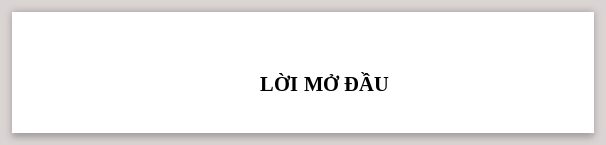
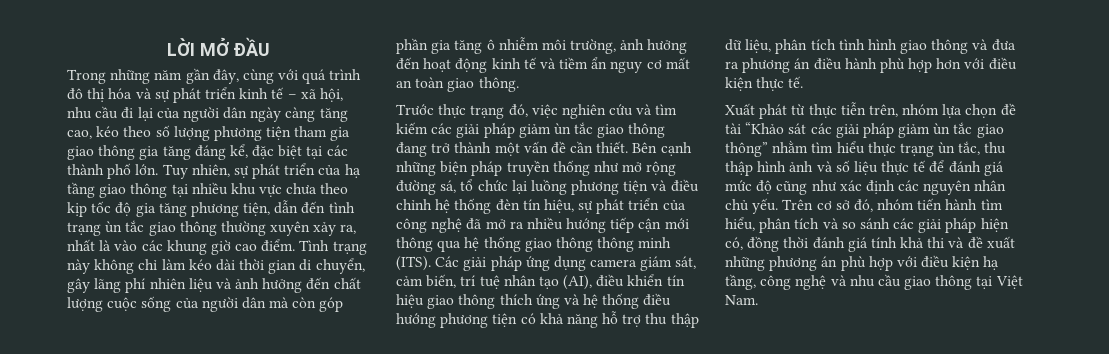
+ Trong những năm gần đây, cùng với quá trình đô thị hóa và sự phát triển kinh tế – xã hội, nhu cầu đi lại của người dân ngày càng tăng cao, kéo theo số lượng phương tiện tham gia giao thông gia tăng đáng kể, đặc biệt tại các thành phố lớn. Tuy nhiên, sự phát triển của hạ tầng giao thông tại nhiều khu vực chưa theo kịp tốc độ gia tăng phương tiện, dẫn đến tình trạng ùn tắc giao thông thường xuyên xảy ra, nhất là vào các khung giờ cao điểm. Tình trạng này không chỉ làm kéo dài thời gian di chuyển, gây lãng phí nhiên liệu và ảnh hưởng đến chất lượng cuộc sống của người dân mà còn góp phần gia tăng ô nhiễm môi trường, ảnh hưởng đến hoạt động kinh tế và tiềm ẩn nguy cơ mất an toàn giao thông.
+ Trước thực trạng đó, việc nghiên cứu và tìm kiếm các giải pháp giảm ùn tắc giao thông đang trở thành một vấn đề cần thiết. Bên cạnh những biện pháp truyền thống như mở rộng đường sá, tổ chức lại luồng phương tiện và điều chỉnh hệ thống đèn tín hiệu, sự phát triển của công nghệ đã mở ra nhiều hướng tiếp cận mới thông qua hệ thống giao thông thông minh (ITS). Các giải pháp ứng dụng camera giám sát, cảm biến, trí tuệ nhân tạo (AI), điều khiển tín hiệu giao thông thích ứng và hệ thống điều hướng phương tiện có khả năng hỗ trợ thu thập dữ liệu, phân tích tình hình giao thông và đưa ra phương án điều hành phù hợp hơn với điều kiện thực tế.
+ Xuất phát từ thực tiễn trên, nhóm lựa chọn đề tài “Khảo sát các giải pháp giảm ùn tắc giao thông” nhằm tìm hiểu thực trạng ùn tắc, thu thập hình ảnh và số liệu thực tế để đánh giá mức độ cũng như xác định các nguyên nhân chủ yếu. Trên cơ sở đó, nhóm tiến hành tìm hiểu, phân tích và so sánh các giải pháp hiện có, đồng thời đánh giá tính khả thi và đề xuất những phương án phù hợp với điều kiện hạ tầng, công nghệ và nhu cầu giao thông tại Việt Nam.

